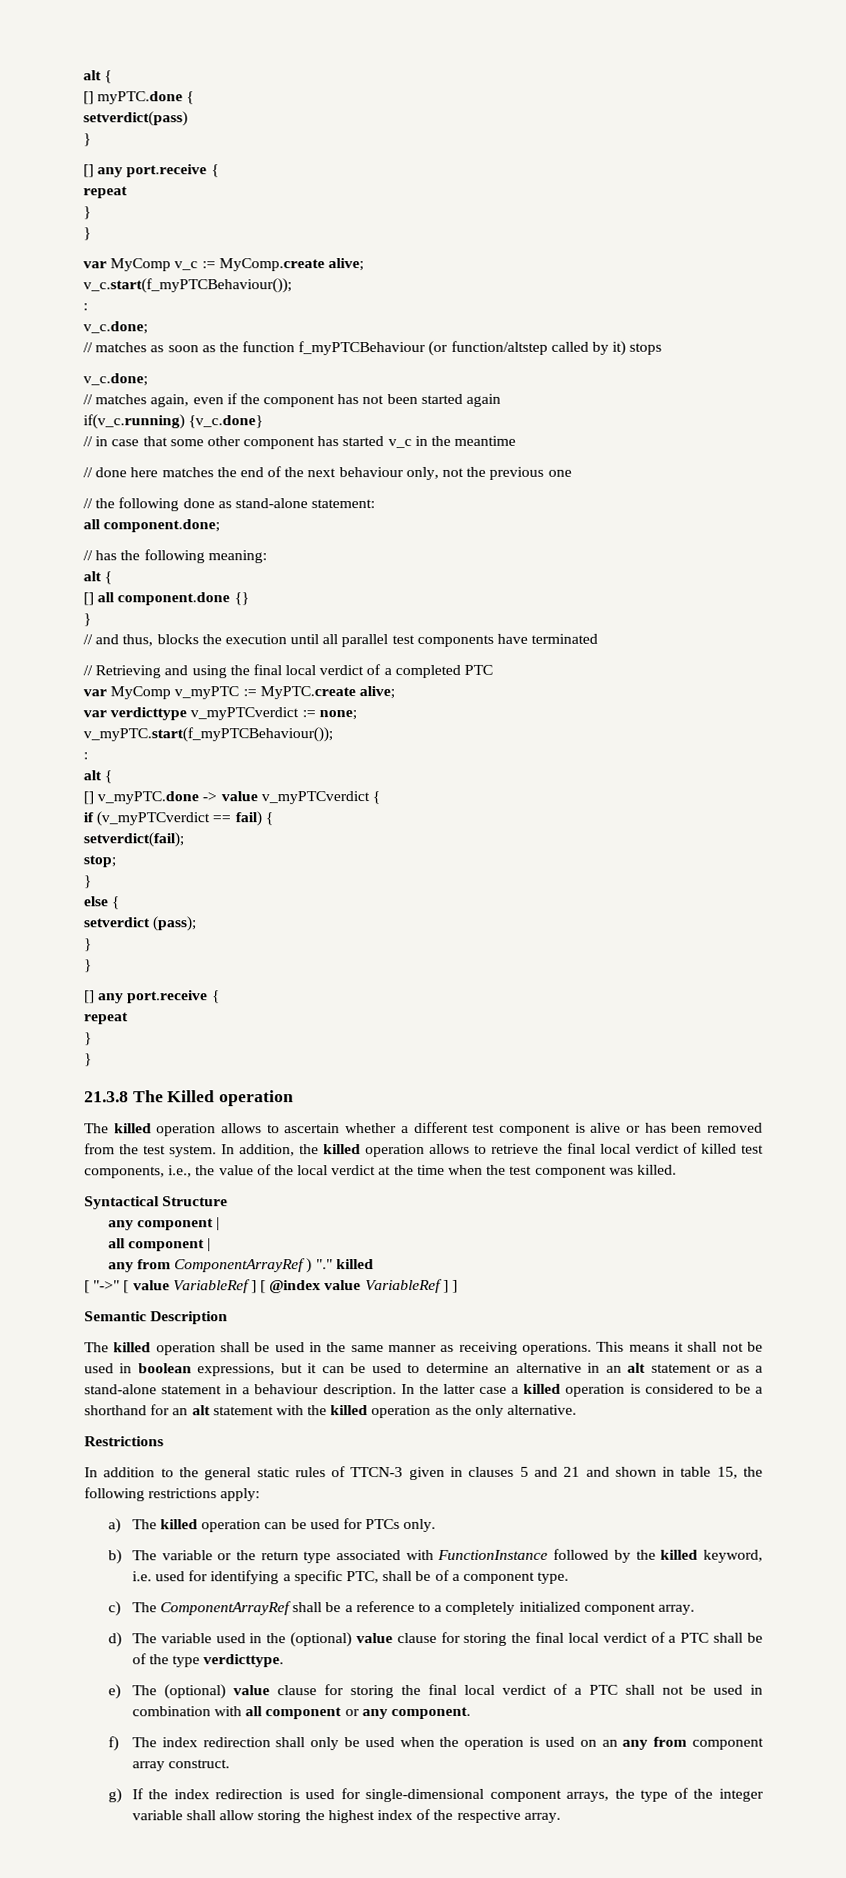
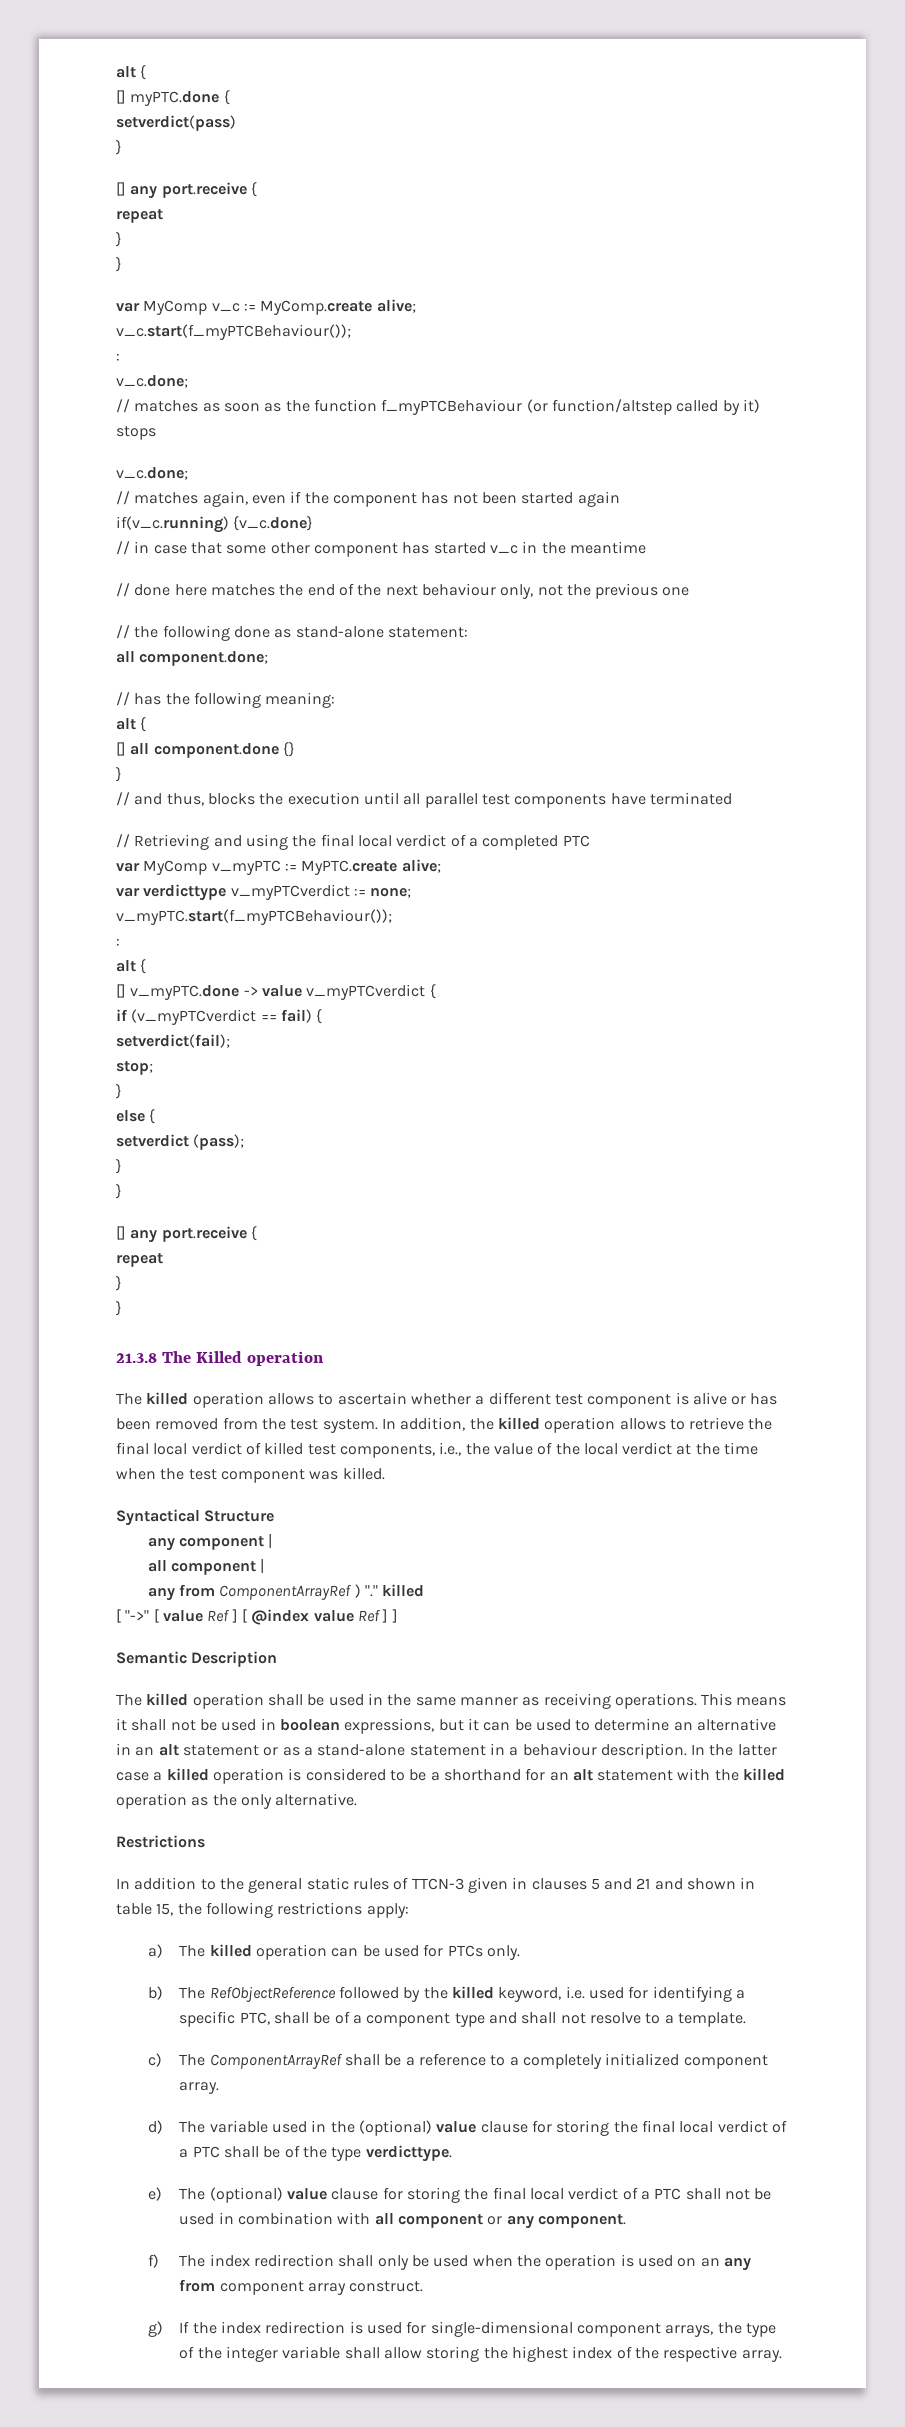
- [ "->" [ value VariableRef ] [ @index value VariableRef ] ]
+ [ "->" [ value Ref ] [ @index value Ref ] ]
- b) The variable or the return type associated with FunctionInstance followed by the killed keyword, i.e. used for identifying a specific PTC, shall be of a component type.
+ b) The RefObjectReference followed by the killed keyword, i.e. used for identifying a specific PTC, shall be of a component type and shall not resolve to a template.

